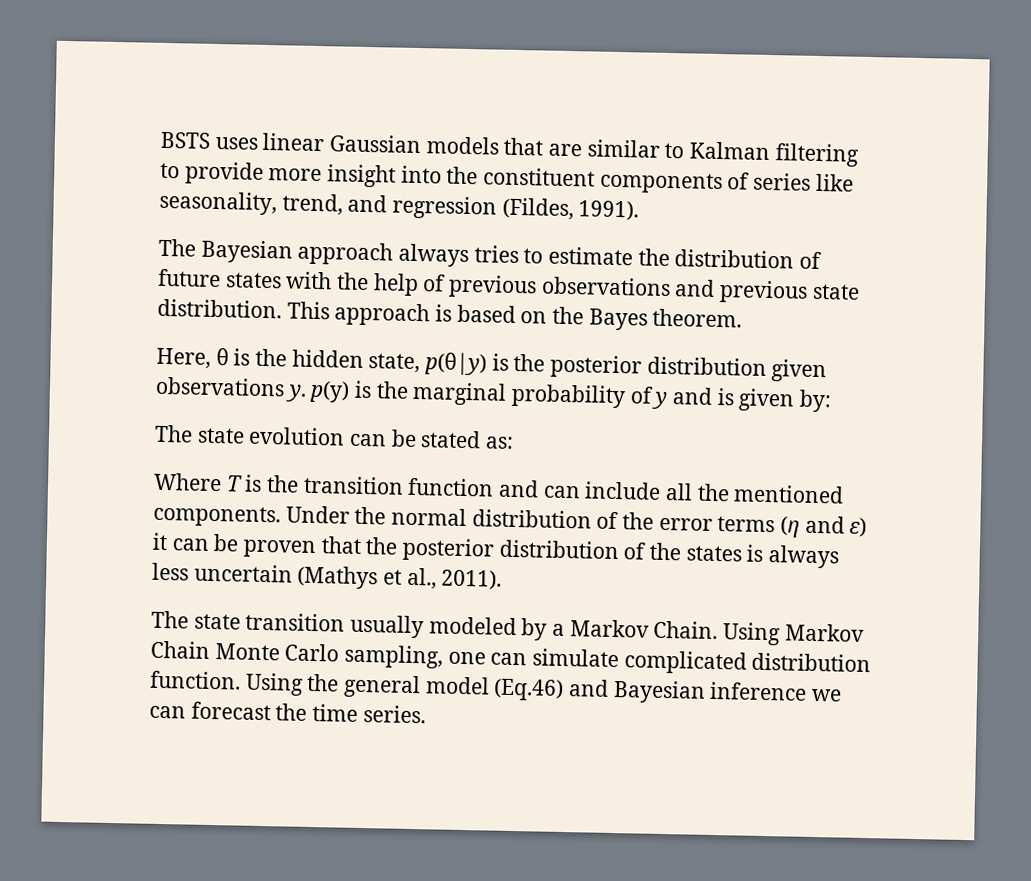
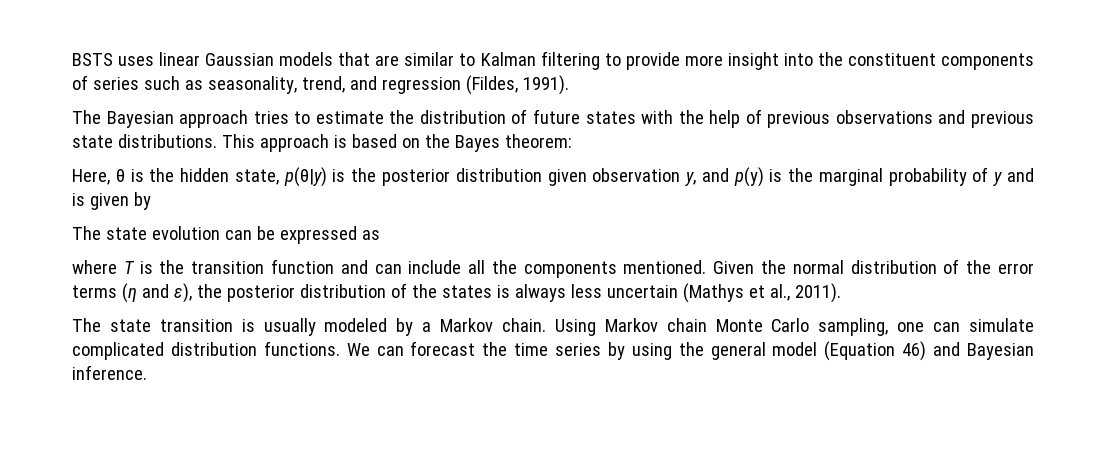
- BSTS uses linear Gaussian models that are similar to Kalman filtering to provide more insight into the constituent components of series like seasonality, trend, and regression (Fildes, 1991).
+ BSTS uses linear Gaussian models that are similar to Kalman filtering to provide more insight into the constituent components of series such as seasonality, trend, and regression (Fildes, 1991).
- The Bayesian approach always tries to estimate the distribution of future states with the help of previous observations and previous state distribution.
+ The Bayesian approach tries to estimate the distribution of future states with the help of previous observations and previous state distributions.
- This approach is based on the Bayes theorem.
+ This approach is based on the Bayes theorem:
- Here, θ is the hidden state, p(θ|y) is the posterior distribution given observations y. p(y) is the marginal probability of y and is given by:
+ Here, θ is the hidden state, p(θ|y) is the posterior distribution given observation y, and p(y) is the marginal probability of y and is given by
- The state evolution can be stated as:
- Where T is the transition function and can include all the mentioned components. Under the normal distribution of the error terms (η and ɛ) it can be proven that the posterior distribution of the states is always less uncertain (Mathys et al., 2011).
+ The state evolution can be expressed as
+ where T is the transition function and can include all the components mentioned. Given the normal distribution of the error terms (η and ɛ), the posterior distribution of the states is always less uncertain (Mathys et al., 2011).
- The state transition usually modeled by a Markov Chain.
+ The state transition is usually modeled by a Markov chain.
- Using Markov Chain Monte Carlo sampling, one can simulate complicated distribution function. Using the general model (Eq.46) and Bayesian inference we can forecast the time series.
+ Using Markov chain Monte Carlo sampling, one can simulate complicated distribution functions. We can forecast the time series by using the general model (Equation 46) and Bayesian inference.

